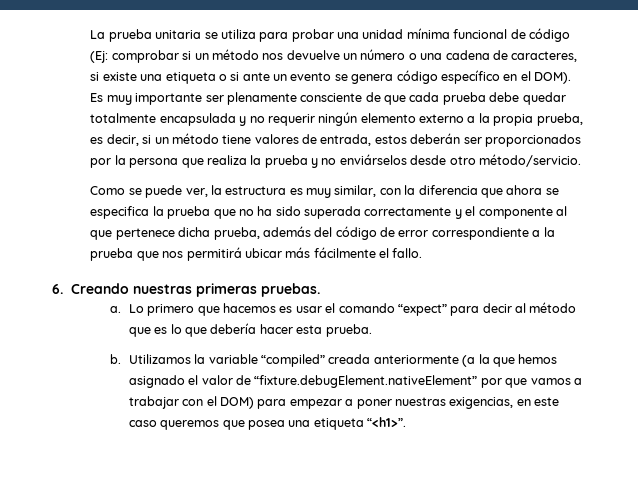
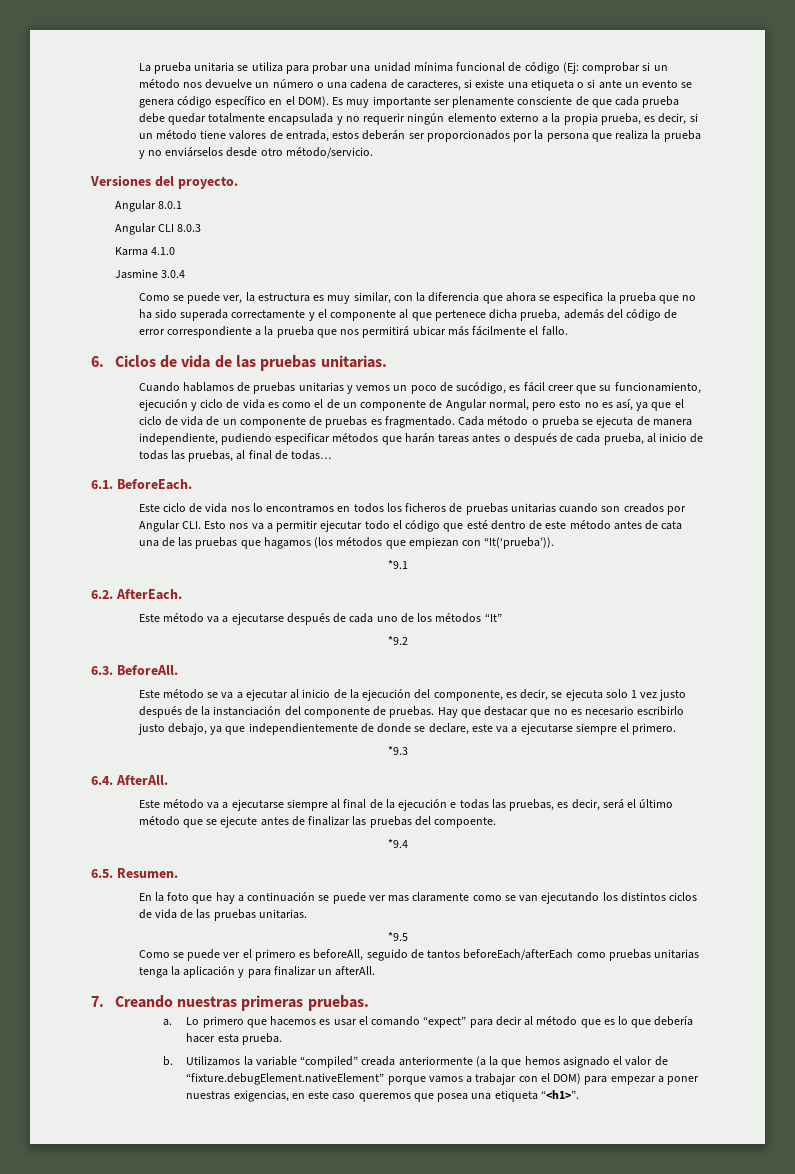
+ Versiones del proyecto.
+ Angular 8.0.1
+ Angular CLI 8.0.3
+ Karma 4.1.0
+ Jasmine 3.0.4
- 6. Creando nuestras primeras pruebas.
+ 6. Ciclos de vida de las pruebas unitarias.
+ Cuando hablamos de pruebas unitarias y vemos un poco de sucódigo, es fácil creer que su funcionamiento, ejecución y ciclo de vida es como el de un componente de Angular normal, pero esto no es así, ya que el ciclo de vida de un componente de pruebas es fragmentado. Cada método o prueba se ejecuta de manera independiente, pudiendo especificar métodos que harán tareas antes o después de cada prueba, al inicio de todas las pruebas, al final de todas…
+ 6.1. BeforeEach.
+ Este ciclo de vida nos lo encontramos en todos los ficheros de pruebas unitarias cuando son creados por Angular CLI. Esto nos va a permitir ejecutar todo el código que esté dentro de este método antes de cata una de las pruebas que hagamos (los métodos que empiezan con “It(‘prueba’)).
+ *9.1
+ 6.2. AfterEach.
+ Este método va a ejecutarse después de cada uno de los métodos “It”
+ *9.2
+ 6.3. BeforeAll.
+ Este método se va a ejecutar al inicio de la ejecución del componente, es decir, se ejecuta solo 1 vez justo después de la instanciación del componente de pruebas. Hay que destacar que no es necesario escribirlo justo debajo, ya que independientemente de donde se declare, este va a ejecutarse siempre el primero.
+ *9.3
+ 6.4. AfterAll.
+ Este método va a ejecutarse siempre al final de la ejecución e todas las pruebas, es decir, será el último método que se ejecute antes de finalizar las pruebas del compoente.
+ *9.4
+ 6.5. Resumen.
+ En la foto que hay a continuación se puede ver mas claramente como se van ejecutando los distintos ciclos de vida de las pruebas unitarias.
+ *9.5
+ Como se puede ver el primero es beforeAll, seguido de tantos beforeEach/afterEach como pruebas unitarias tenga la aplicación y para finalizar un afterAll.
+ 7. Creando nuestras primeras pruebas.
- Utilizamos la variable “compiled” creada anteriormente (a la que hemos asignado el valor de “fixture.debugElement.nativeElement” por que vamos a trabajar con el DOM) para empezar a poner nuestras exigencias, en este caso queremos que posea una etiqueta “<h1>”.
+ Utilizamos la variable “compiled” creada anteriormente (a la que hemos asignado el valor de “fixture.debugElement.nativeElement” porque vamos a trabajar con el DOM) para empezar a poner nuestras exigencias, en este caso queremos que posea una etiqueta “<h1>”.

